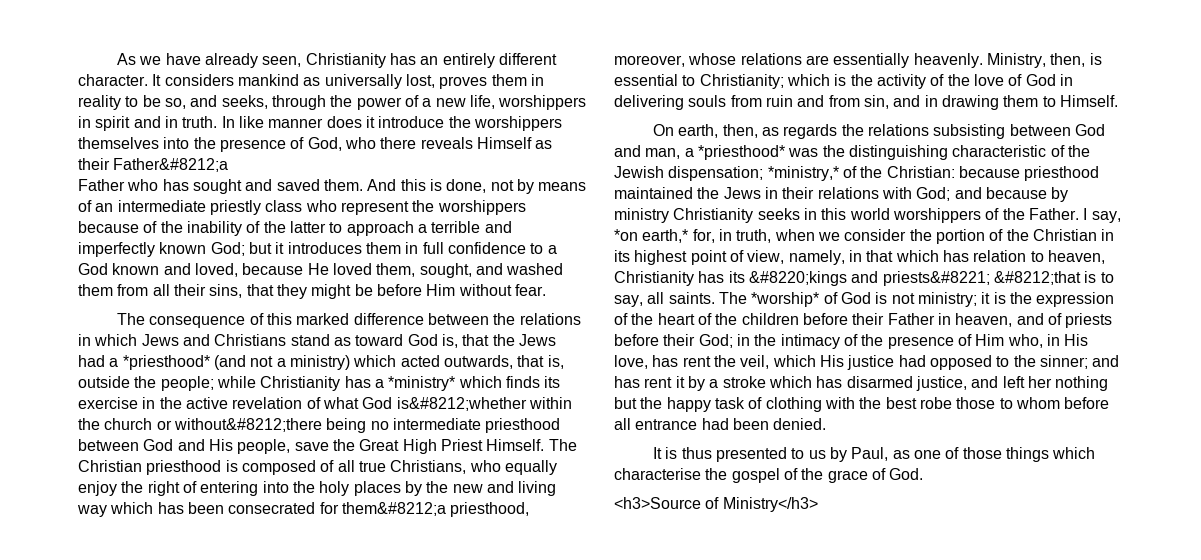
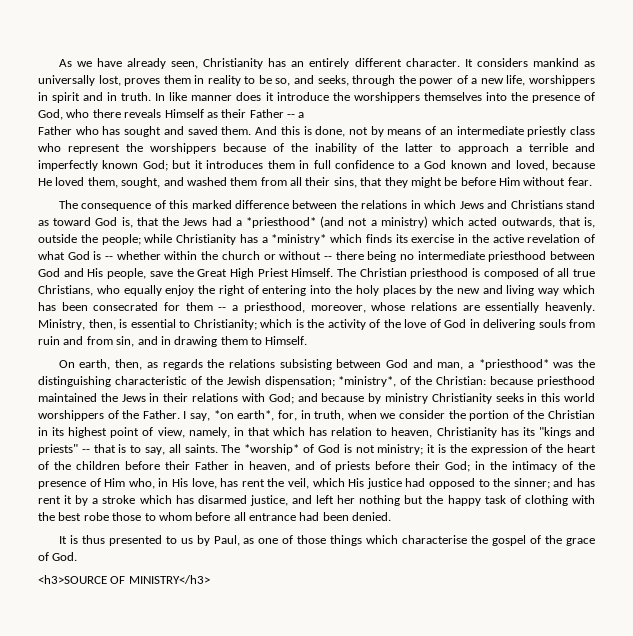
- In like manner does it introduce the worshippers themselves into the presence of God, who there reveals Himself as their Father&#8212;a
+ In like manner does it introduce the worshippers themselves into the presence of God, who there reveals Himself as their Father -- a
- while Christianity has a *ministry* which finds its exercise in the active revelation of what God is&#8212;whether within the church or without&#8212;there being no intermediate priesthood between God and His people, save the Great High Priest Himself.
+ while Christianity has a *ministry* which finds its exercise in the active revelation of what God is -- whether within the church or without -- there being no intermediate priesthood between God and His people, save the Great High Priest Himself.
- The Christian priesthood is composed of all true Christians, who equally enjoy the right of entering into the holy places by the new and living way which has been consecrated for them&#8212;a priesthood, moreover, whose relations are essentially heavenly.
+ The Christian priesthood is composed of all true Christians, who equally enjoy the right of entering into the holy places by the new and living way which has been consecrated for them -- a priesthood, moreover, whose relations are essentially heavenly.
- On earth, then, as regards the relations subsisting between God and man, a *priesthood* was the distinguishing characteristic of the Jewish dispensation; *ministry,* of the Christian: because priesthood maintained the Jews in their relations with God; and because by ministry Christianity seeks in this world worshippers of the Father.
+ On earth, then, as regards the relations subsisting between God and man, a *priesthood* was the distinguishing characteristic of the Jewish dispensation; *ministry*, of the Christian: because priesthood maintained the Jews in their relations with God; and because by ministry Christianity seeks in this world worshippers of the Father.
- I say, *on earth,* for, in truth, when we consider the portion of the Christian in its highest point of view, namely, in that which has relation to heaven, Christianity has its &#8220;kings and priests&#8221; &#8212;that is to say, all saints.
+ I say, *on earth*, for, in truth, when we consider the portion of the Christian in its highest point of view, namely, in that which has relation to heaven, Christianity has its "kings and priests" -- that is to say, all saints.
- <h3>Source of Ministry</h3>
+ <h3>SOURCE OF MINISTRY</h3>

